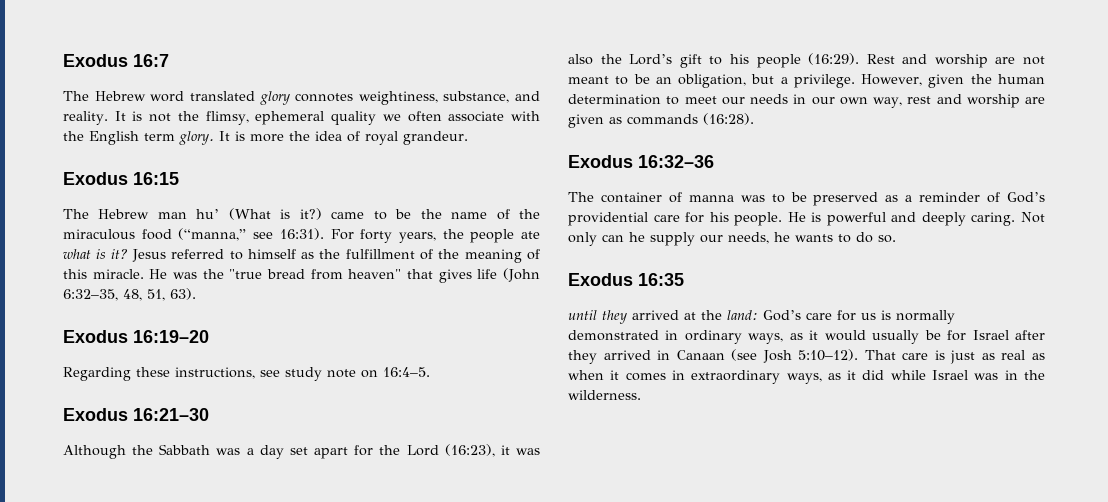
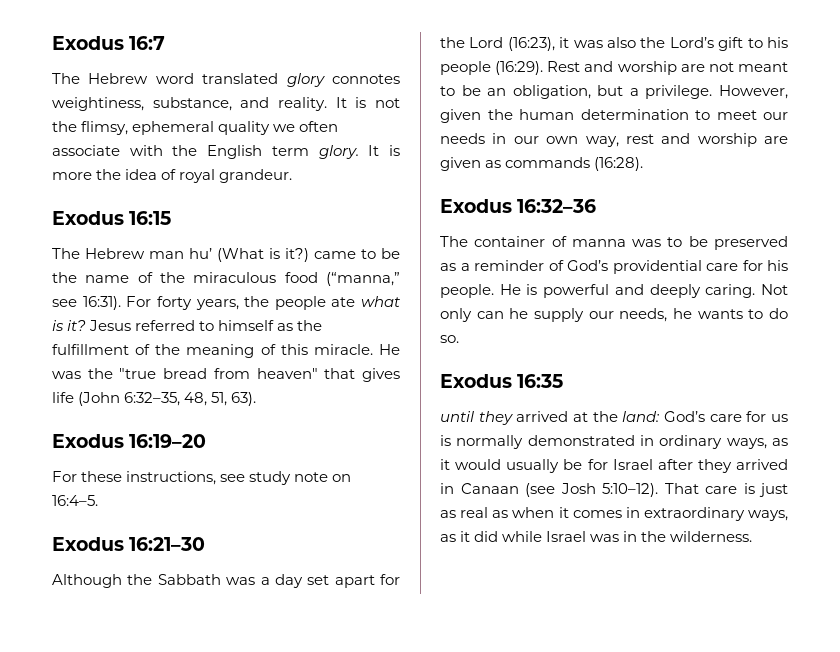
- Regarding these instructions, see study note on 16:4–5.
+ For these instructions, see study note on 16:4–5.

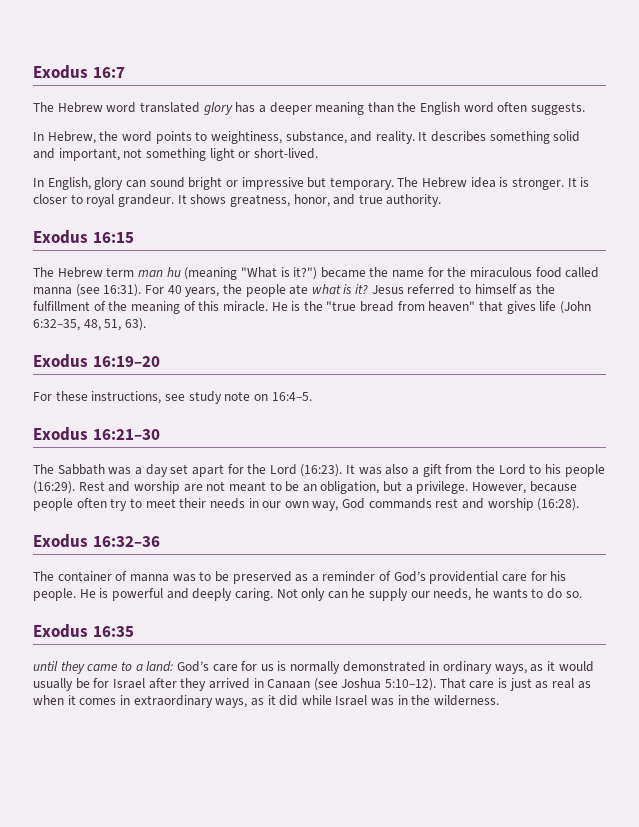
- The Hebrew word translated glory connotes weightiness, substance, and reality.
+ The Hebrew word translated glory has a deeper meaning than the English word often suggests.
+ In Hebrew, the word points to weightiness, substance, and reality.
- It is not the flimsy, ephemeral quality we often associate with the English term glory. It is more the idea of royal grandeur.
+ It describes something solid and important, not something light or short-lived.
+ In English, glory can sound bright or impressive but temporary. The Hebrew idea is stronger. It is closer to royal grandeur. It shows greatness, honor, and true authority.
  Exodus 16:15
- The Hebrew man hu’ (What is it?) came to be the name of the miraculous food (“manna,” see 16:31).
+ The Hebrew term man hu (meaning "What is it?") became the name for the miraculous food called manna (see 16:31).
- For forty years, the people ate what is it?
+ For 40 years, the people ate what is it?
- He was the "true bread from heaven" that gives life (John 6:32–35, 48, 51, 63).
+ He is the "true bread from heaven" that gives life (John 6:32–35, 48, 51, 63).
- Although the Sabbath was a day set apart for the Lord (16:23), it was also the Lord’s gift to his people (16:29).
+ The Sabbath was a day set apart for the Lord (16:23). It was also a gift from the Lord to his people (16:29).
- However, given the human determination to meet our needs in our own way, rest and worship are given as commands (16:28).
+ However, because people often try to meet their needs in our own way, God commands rest and worship (16:28).
- until they arrived at the land: God’s care for us is normally demonstrated in ordinary ways, as it would usually be for Israel after they arrived in Canaan (see Josh 5:10–12).
+ until they came to a land: God’s care for us is normally demonstrated in ordinary ways, as it would usually be for Israel after they arrived in Canaan (see Joshua 5:10–12).

